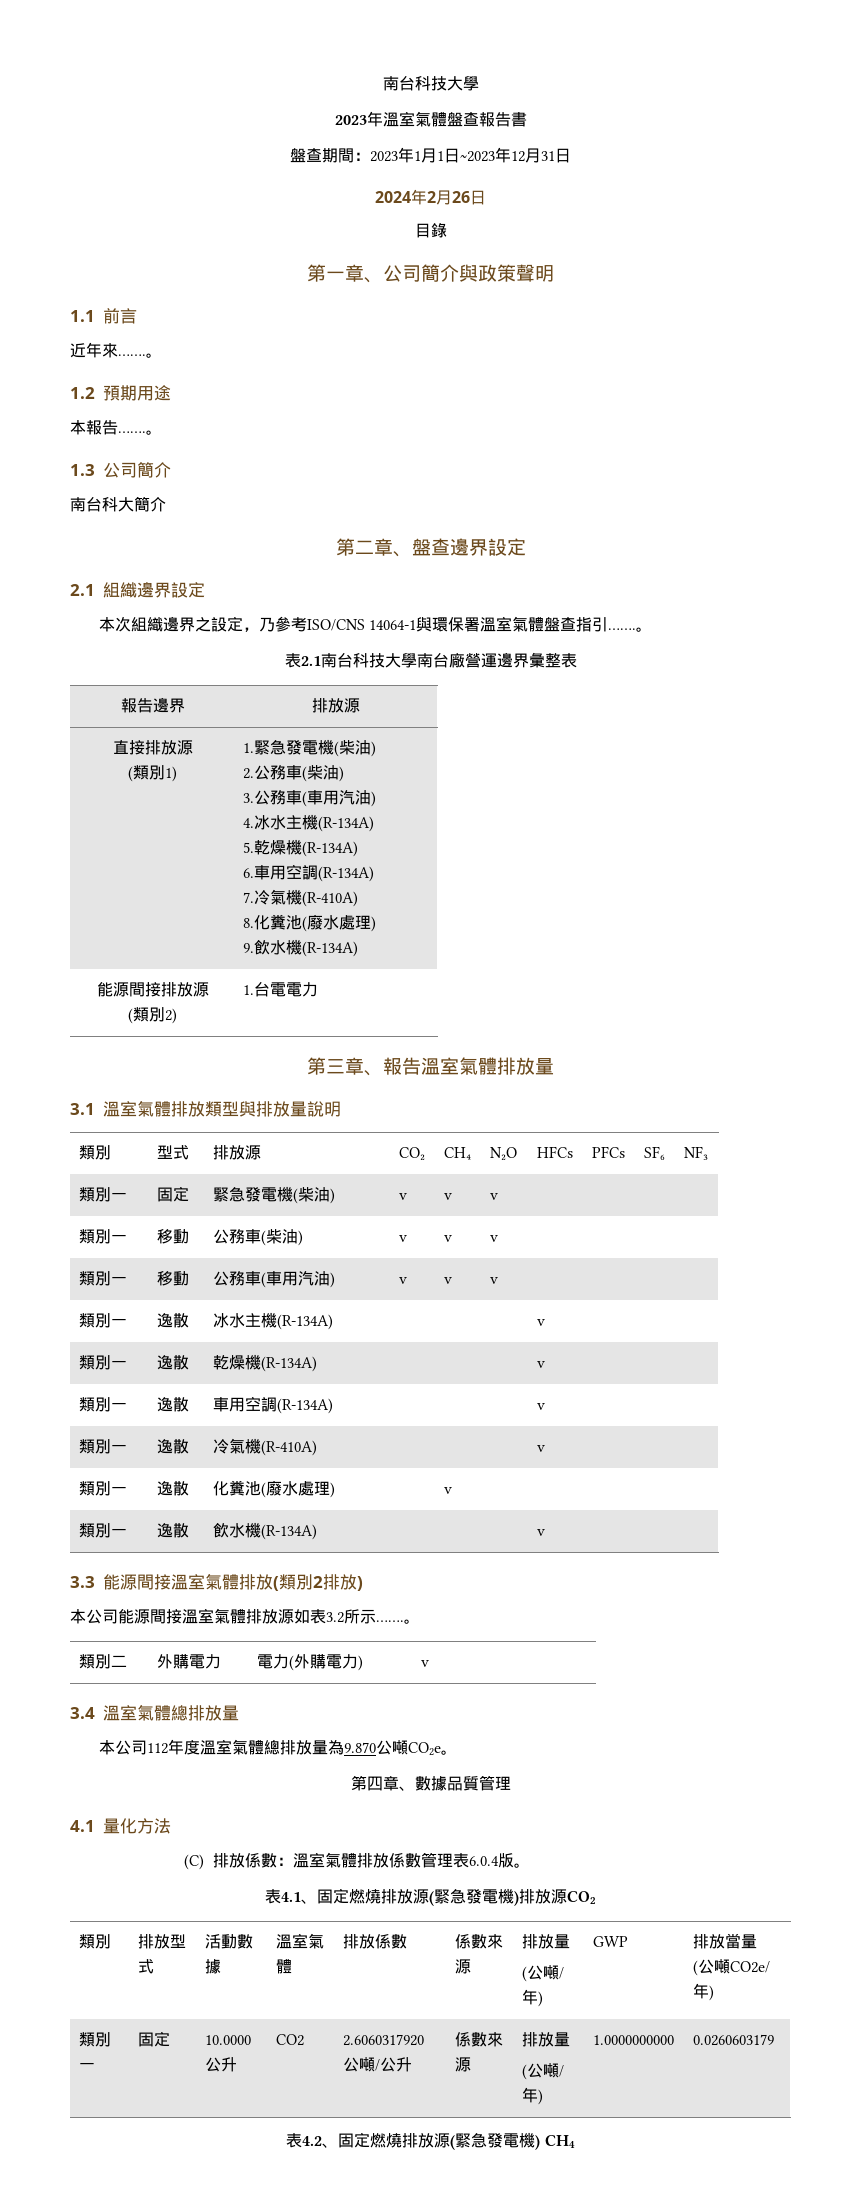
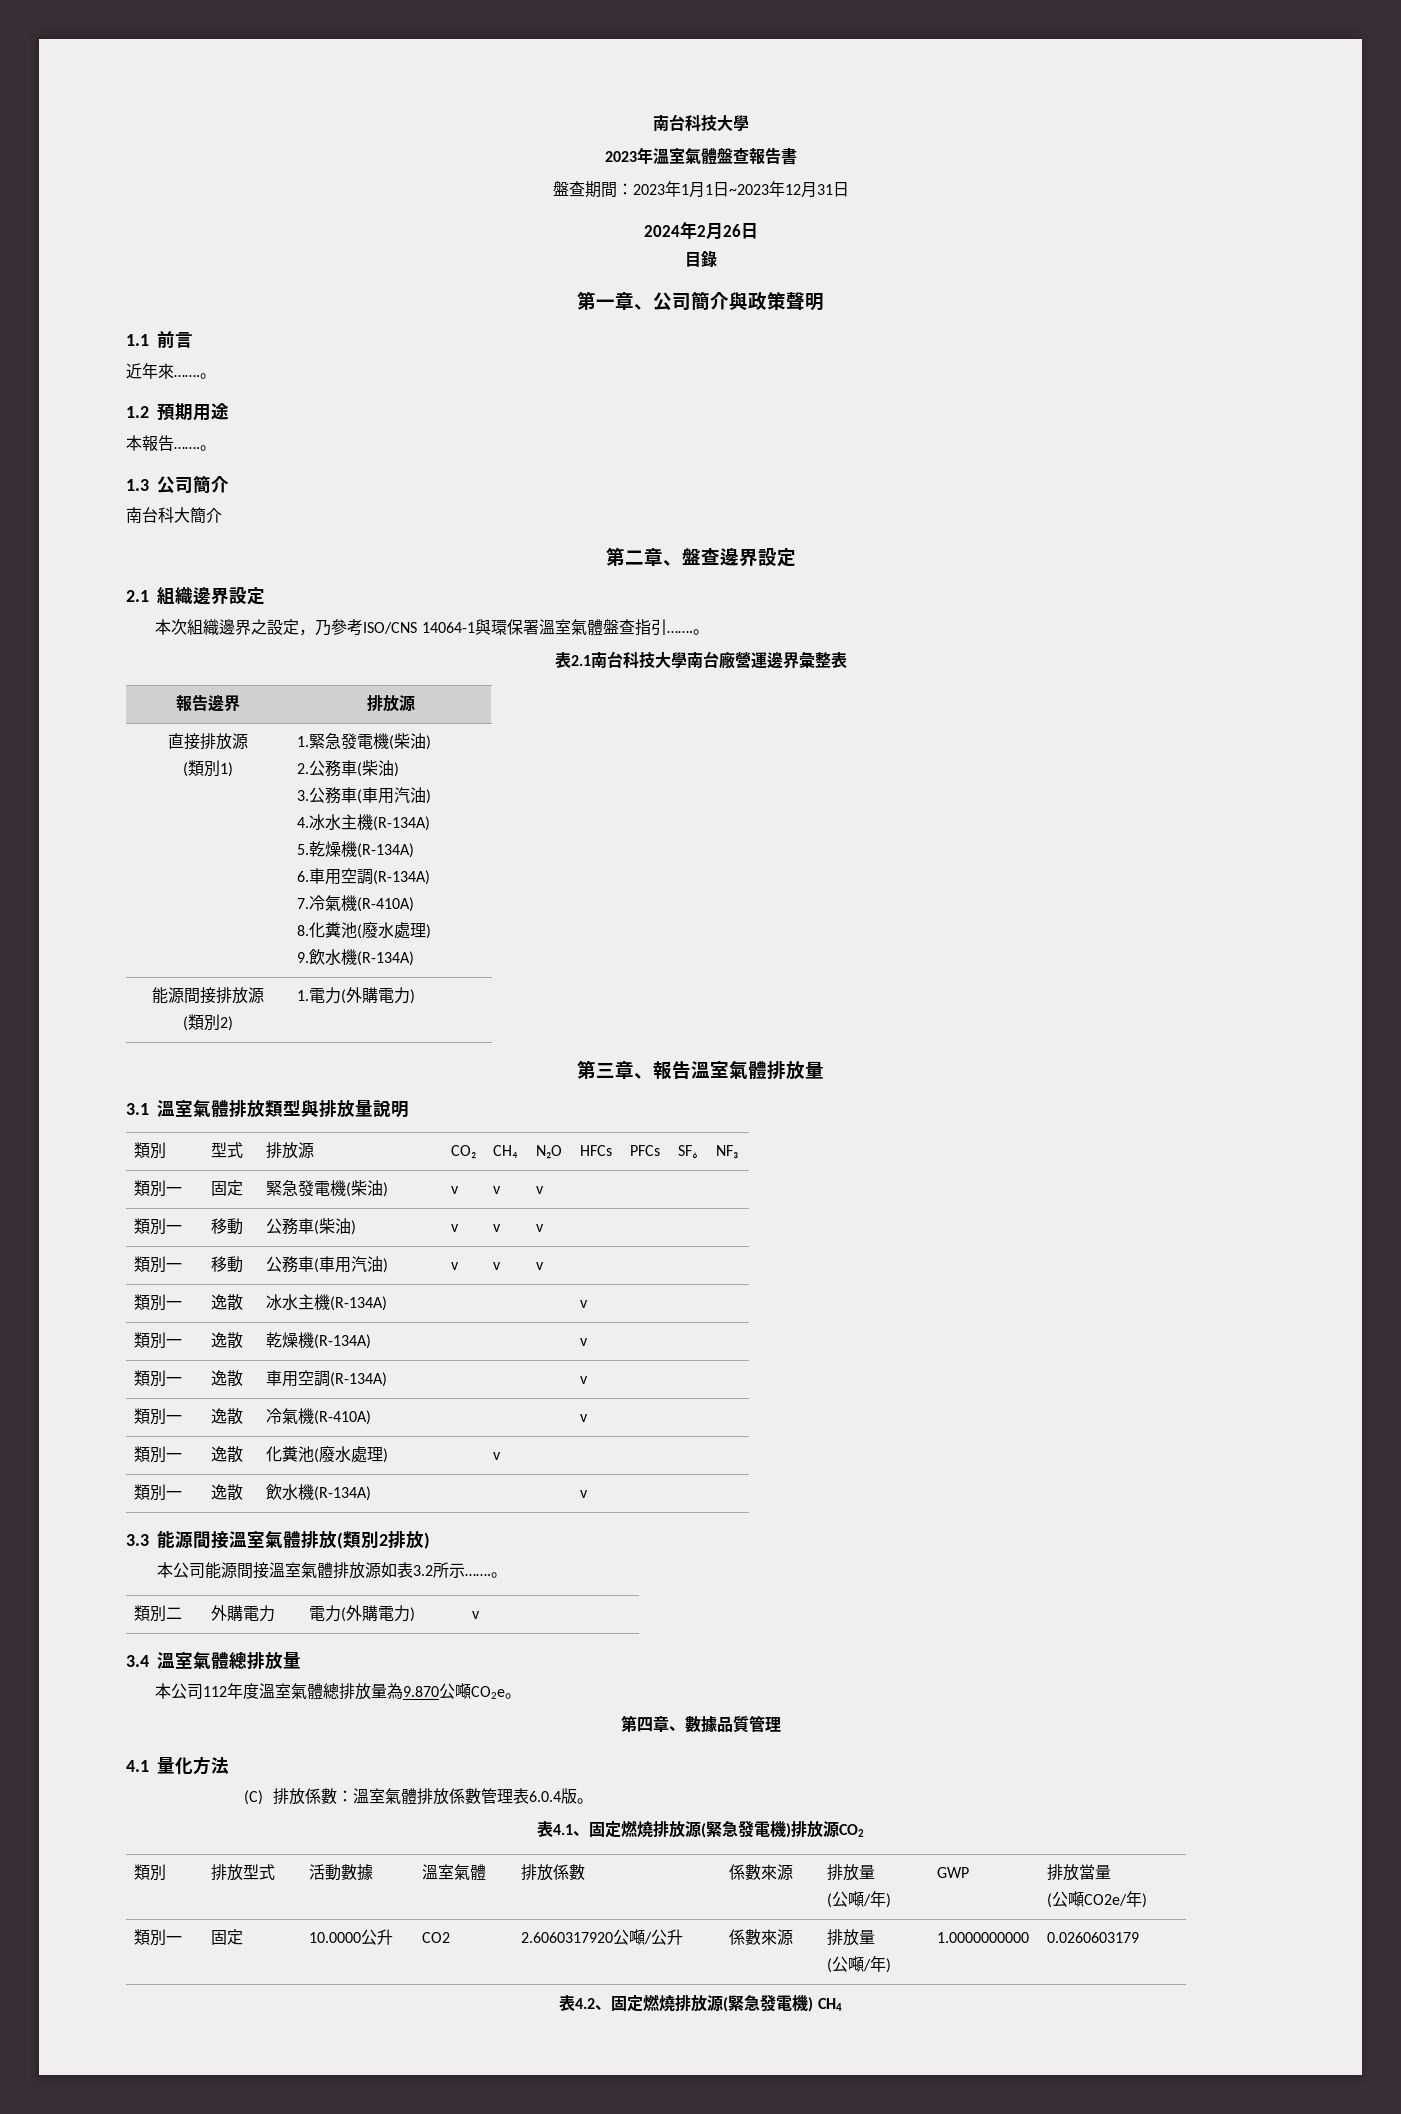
  能源間接排放源
- (類別2) | 1.台電電力
+ (類別2) | 1.電力(外購電力)

